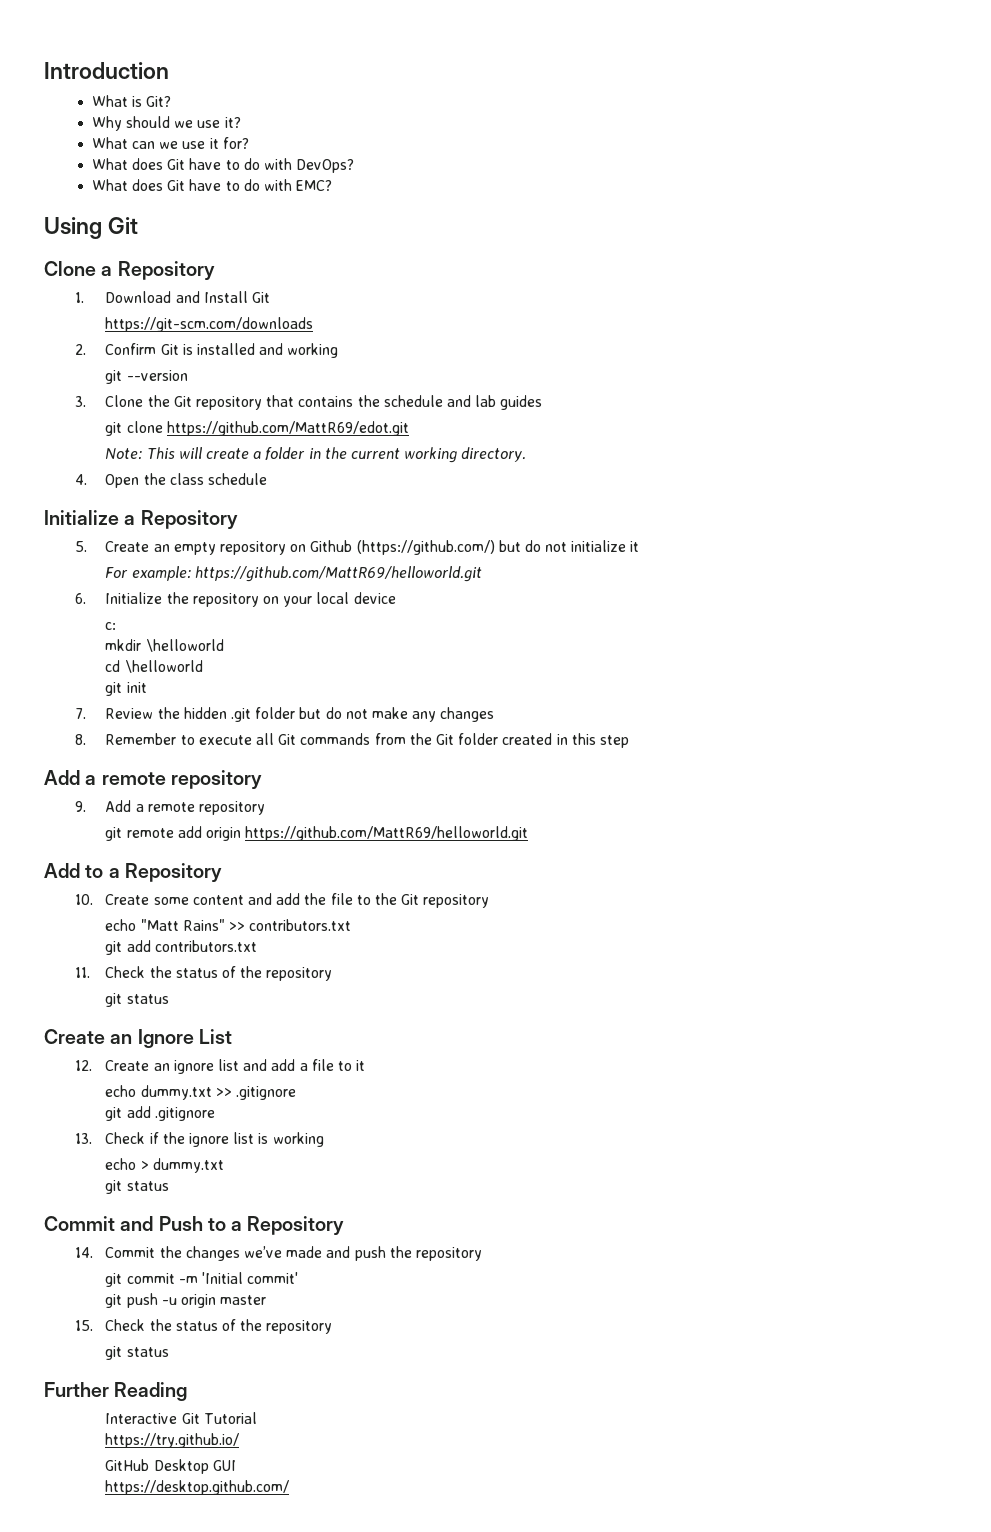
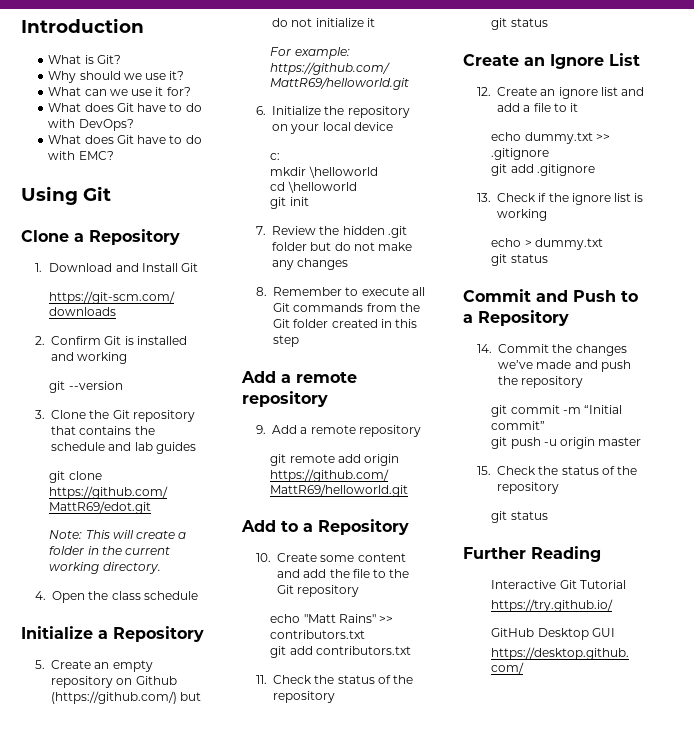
- git commit -m 'Initial commit'
+ git commit -m “Initial commit”

